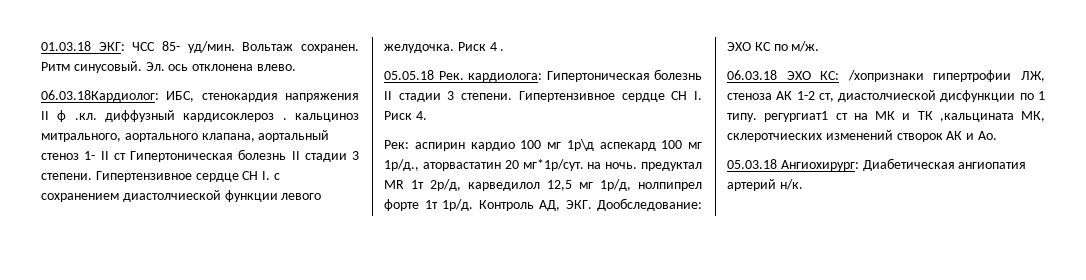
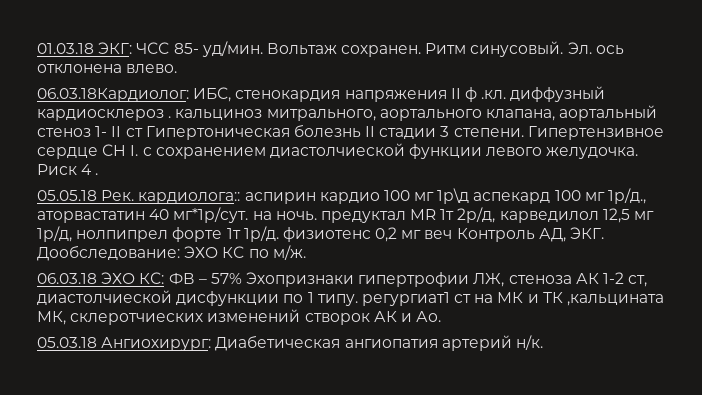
- 06.03.18Кардиолог: ИБС, стенокардия напряжения II ф .кл. диффузный кардисоклероз . кальциноз митрального, аортального клапана, аортальный стеноз 1- II ст Гипертоническая болезнь II стадии 3 степени.
+ 06.03.18Кардиолог: ИБС, стенокардия напряжения II ф .кл. диффузный кардиосклероз . кальциноз митрального, аортального клапана, аортальный стеноз 1- II ст Гипертоническая болезнь II стадии 3 степени.
- 05.05.18 Рек. кардиолога: Гипертоническая болезнь II стадии 3 степени. Гипертензивное сердце СН I. Риск 4.
- Рек: аспирин кардио 100 мг 1р\д аспекард 100 мг 1р/д., аторвастатин 20 мг*1р/сут. на ночь. предуктал MR 1т 2р/д, карведилол 12,5 мг 1р/д, нолпипрел форте 1т 1р/д. Контроль АД, ЭКГ. Дообследование: ЭХО КС по м/ж.
+ 05.05.18 Рек. кардиолога:: аспирин кардио 100 мг 1р\д аспекард 100 мг 1р/д., аторвастатин 40 мг*1р/сут. на ночь. предуктал MR 1т 2р/д, карведилол 12,5 мг 1р/д, нолпипрел форте 1т 1р/д. физиотенс 0,2 мг веч Контроль АД, ЭКГ. Дообследование: ЭХО КС по м/ж.
- 06.03.18 ЭХО КС: /хопризнаки гипертрофии ЛЖ, стеноза АК 1-2 ст, диастолчиеской дисфункции по 1 типу. регургиат1 ст на МК и ТК ,кальцината МК, склеротчиеских изменений створок АК и Ао.
+ 06.03.18 ЭХО КС: ФВ – 57% Эхопризнаки гипертрофии ЛЖ, стеноза АК 1-2 ст, диастолчиеской дисфункции по 1 типу. регургиат1 ст на МК и ТК ,кальцината МК, склеротчиеских изменений створок АК и Ао.

